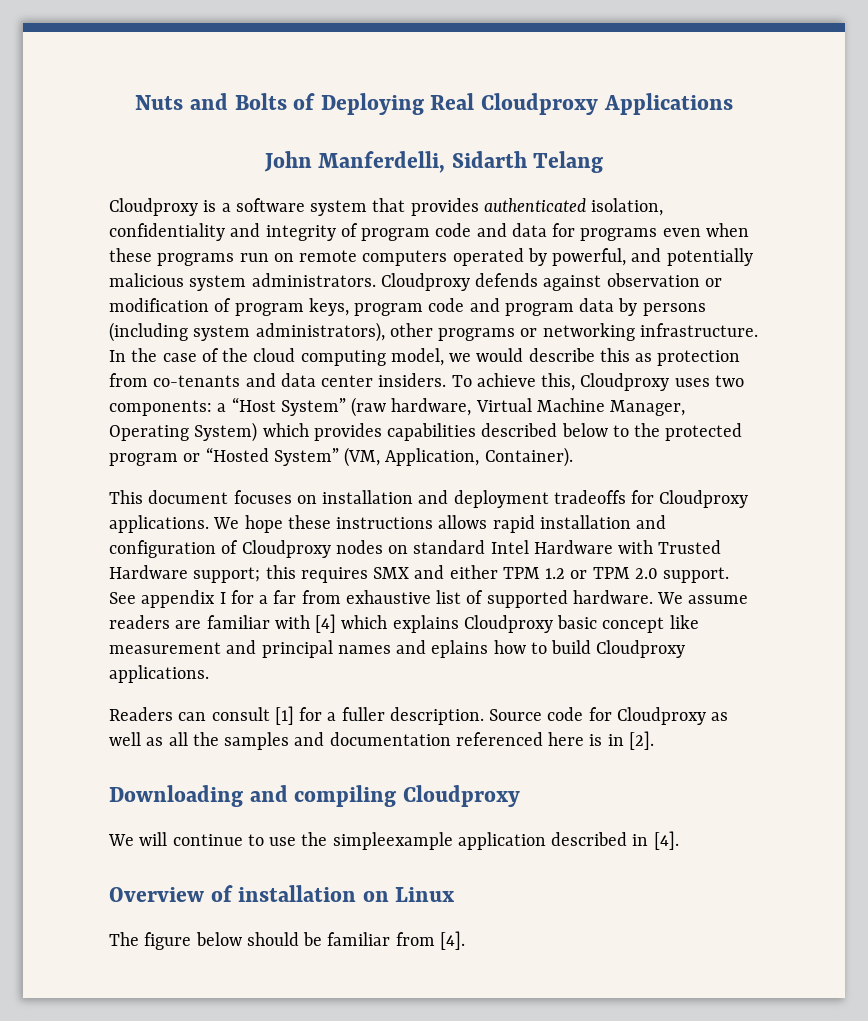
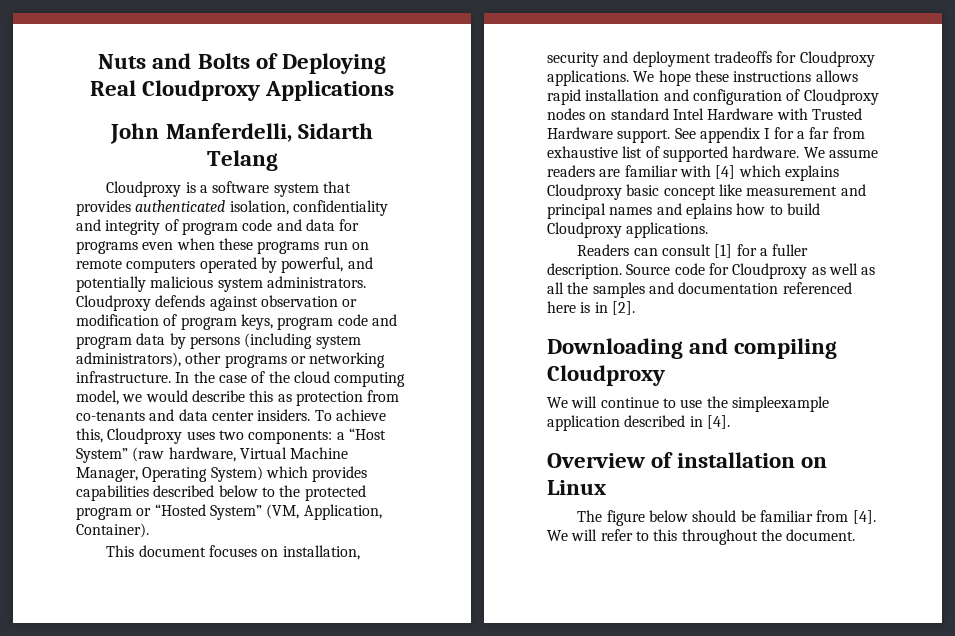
- This document focuses on installation and deployment tradeoffs for Cloudproxy applications.
+ This document focuses on installation, security and deployment tradeoffs for Cloudproxy applications.
- We hope these instructions allows rapid installation and configuration of Cloudproxy nodes on standard Intel Hardware with Trusted Hardware support; this requires SMX and either TPM 1.2 or TPM 2.0 support.
+ We hope these instructions allows rapid installation and configuration of Cloudproxy nodes on standard Intel Hardware with Trusted Hardware support.
+ We will refer to this throughout the document.

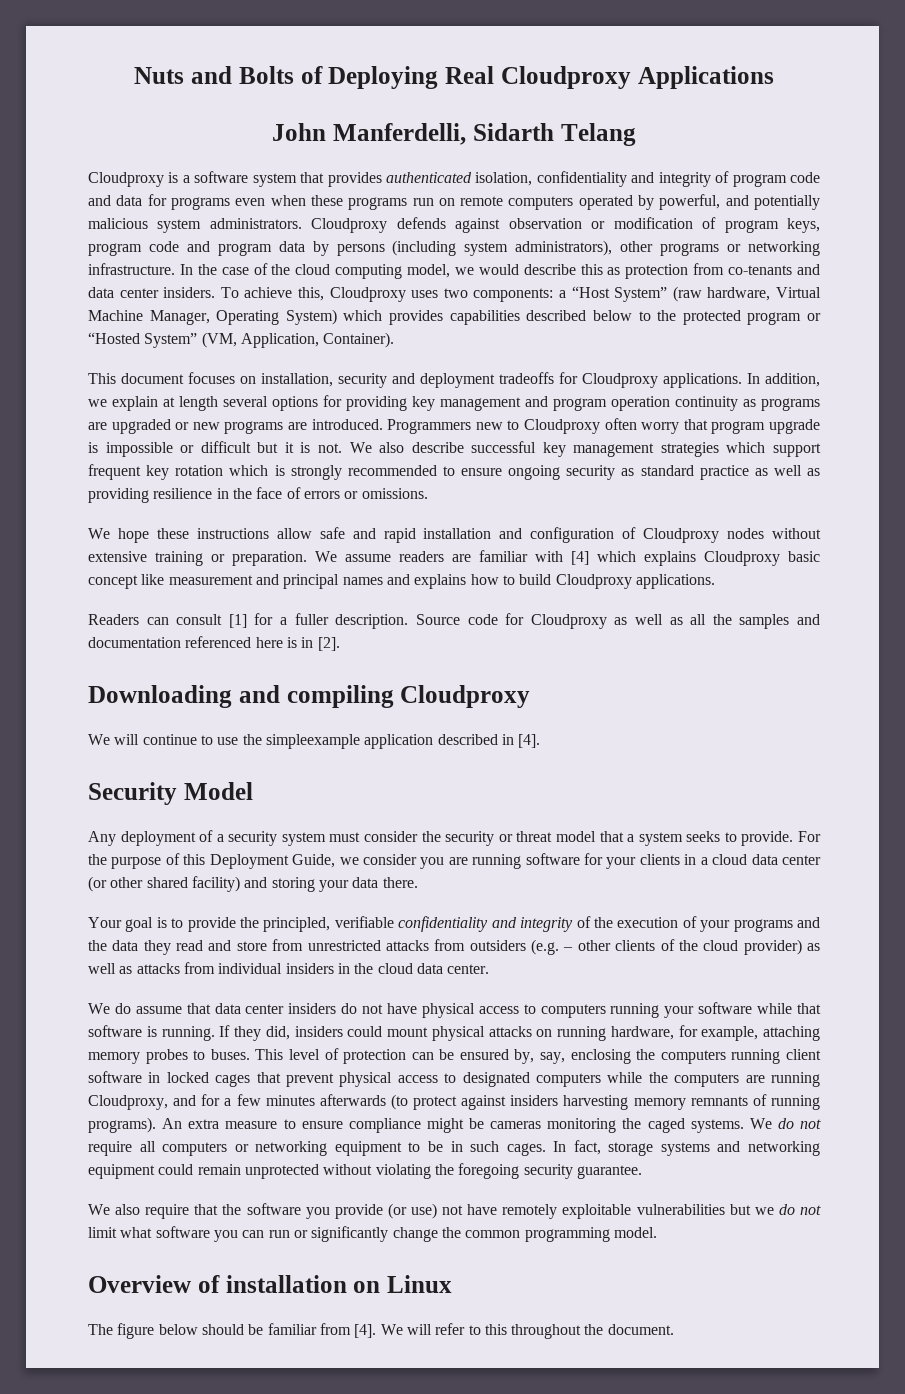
- This document focuses on installation, security and deployment tradeoffs for Cloudproxy applications. We hope these instructions allows rapid installation and configuration of Cloudproxy nodes on standard Intel Hardware with Trusted Hardware support. See appendix I for a far from exhaustive list of supported hardware.
+ This document focuses on installation, security and deployment tradeoffs for Cloudproxy applications. In addition, we explain at length several options for providing key management and program operation continuity as programs are upgraded or new programs are introduced. Programmers new to Cloudproxy often worry that program upgrade is impossible or difficult but it is not. We also describe successful key management strategies which support frequent key rotation which is strongly recommended to ensure ongoing security as standard practice as well as providing resilience in the face of errors or omissions.
+ We hope these instructions allow safe and rapid installation and configuration of Cloudproxy nodes without extensive training or preparation.
- We assume readers are familiar with [4] which explains Cloudproxy basic concept like measurement and principal names and eplains how to build Cloudproxy applications.
+ We assume readers are familiar with [4] which explains Cloudproxy basic concept like measurement and principal names and explains how to build Cloudproxy applications.
+ Security Model
+ Any deployment of a security system must consider the security or threat model that a system seeks to provide. For the purpose of this Deployment Guide, we consider you are running software for your clients in a cloud data center (or other shared facility) and storing your data there.
+ Your goal is to provide the principled, verifiable confidentiality and integrity of the execution of your programs and the data they read and store from unrestricted attacks from outsiders (e.g. – other clients of the cloud provider) as well as attacks from individual insiders in the cloud data center.
+ We do assume that data center insiders do not have physical access to computers running your software while that software is running. If they did, insiders could mount physical attacks on running hardware, for example, attaching memory probes to buses. This level of protection can be ensured by, say, enclosing the computers running client software in locked cages that prevent physical access to designated computers while the computers are running Cloudproxy, and for a few minutes afterwards (to protect against insiders harvesting memory remnants of running programs). An extra measure to ensure compliance might be cameras monitoring the caged systems. We do not require all computers or networking equipment to be in such cages. In fact, storage systems and networking equipment could remain unprotected without violating the foregoing security guarantee.
+ We also require that the software you provide (or use) not have remotely exploitable vulnerabilities but we do not limit what software you can run or significantly change the common programming model.

